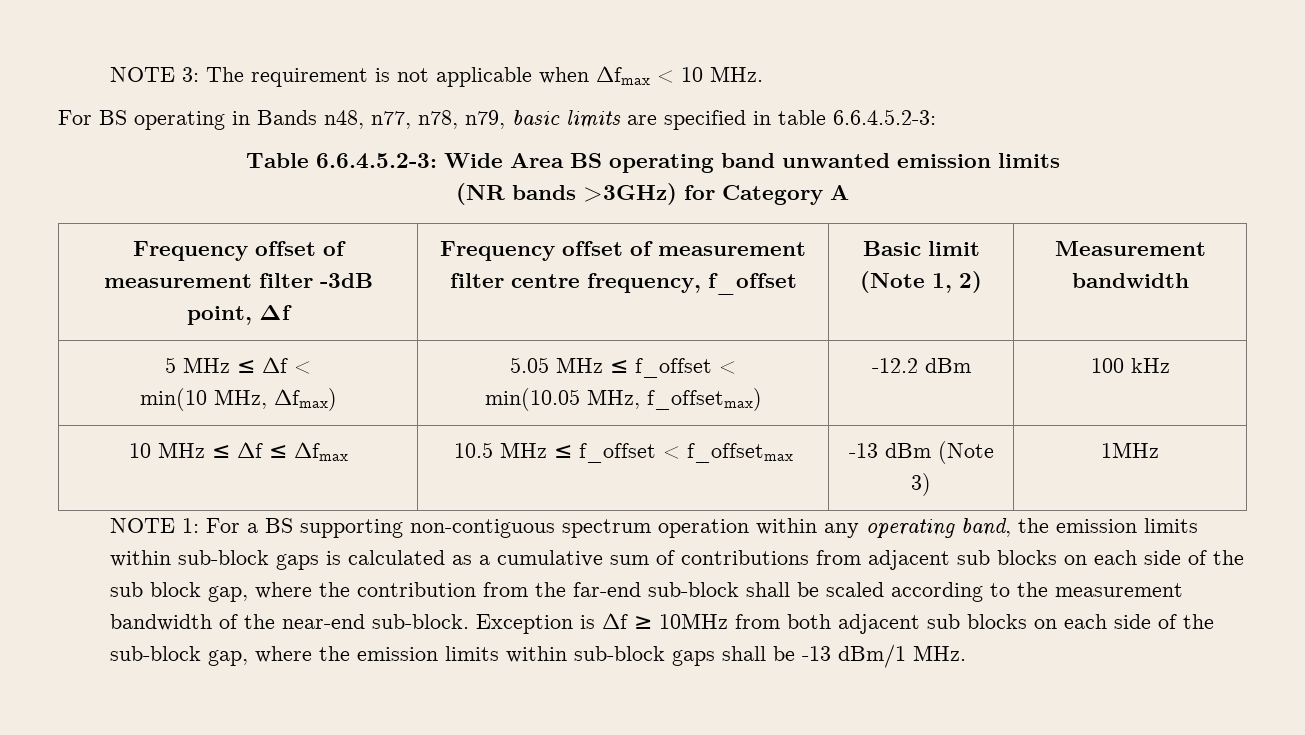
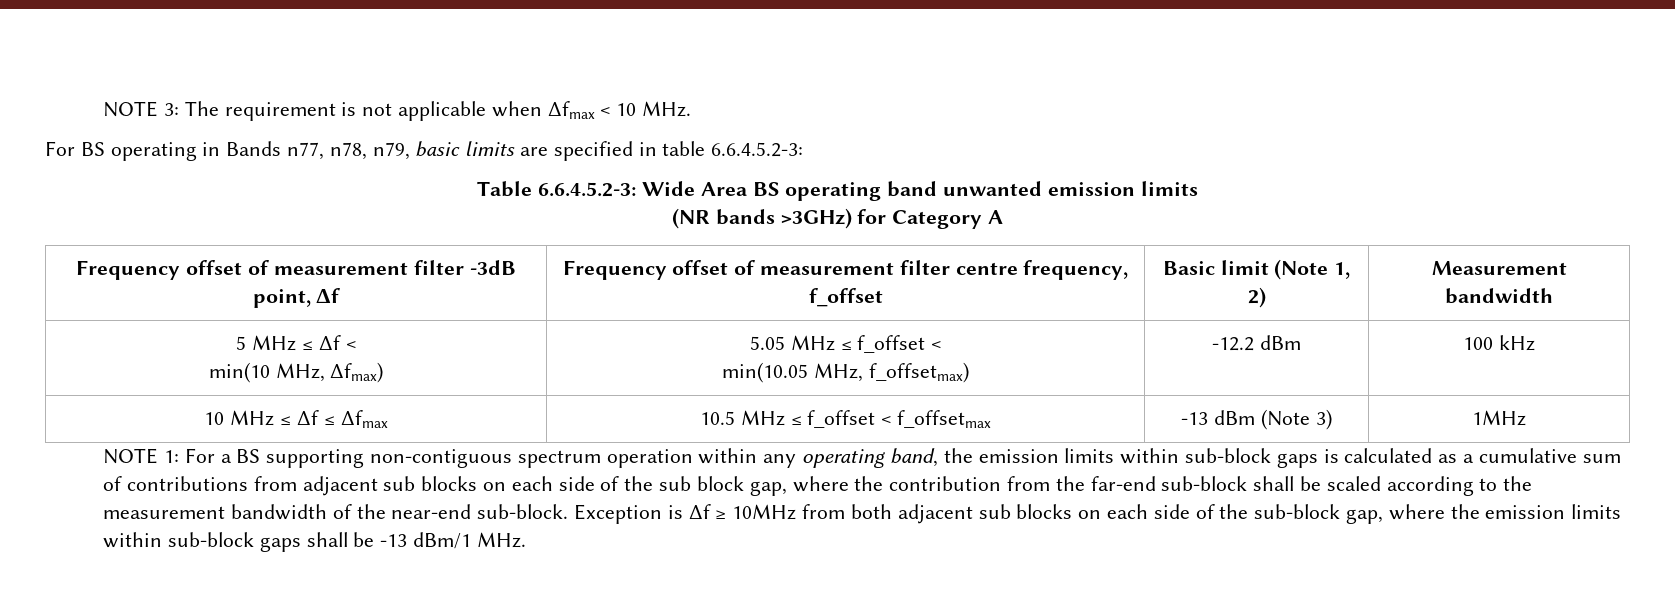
- For BS operating in Bands n48, n77, n78, n79, basic limits are specified in table 6.6.4.5.2-3:
+ For BS operating in Bands n77, n78, n79, basic limits are specified in table 6.6.4.5.2-3:

